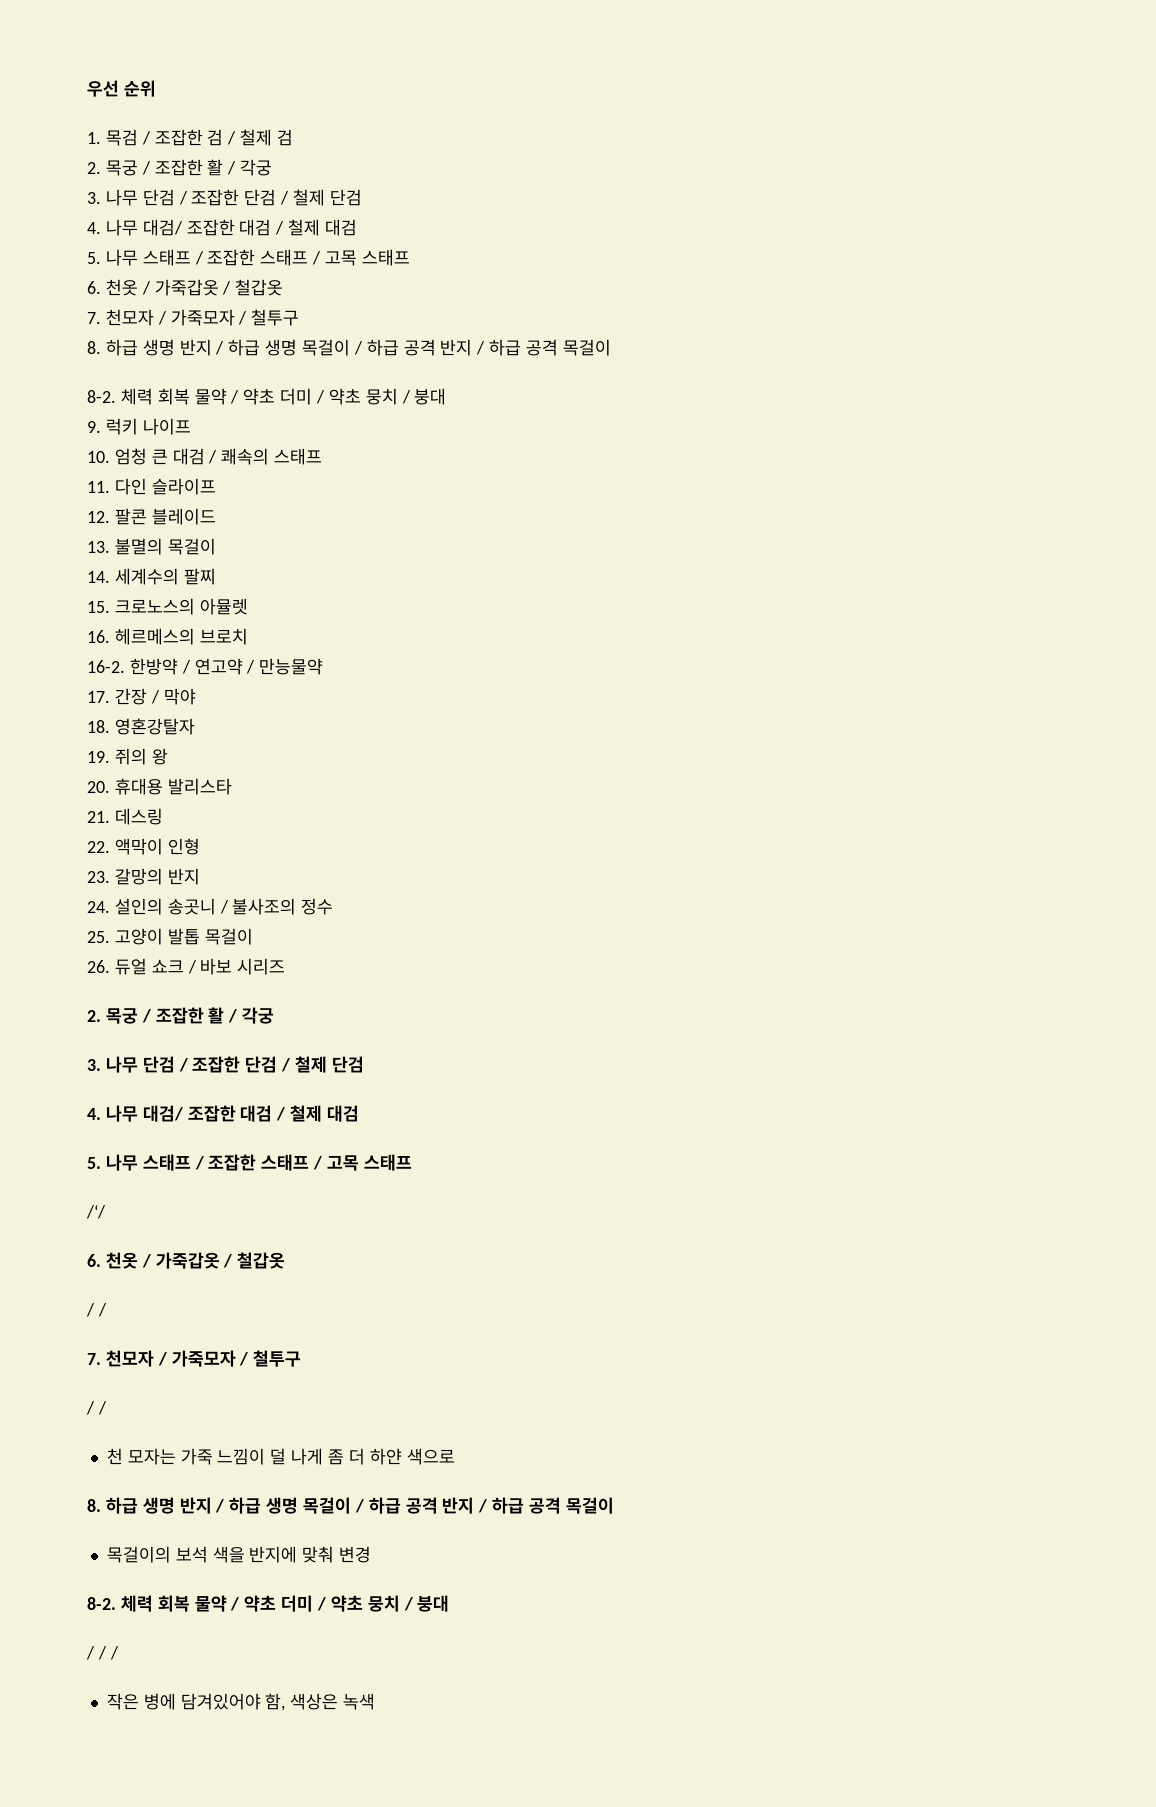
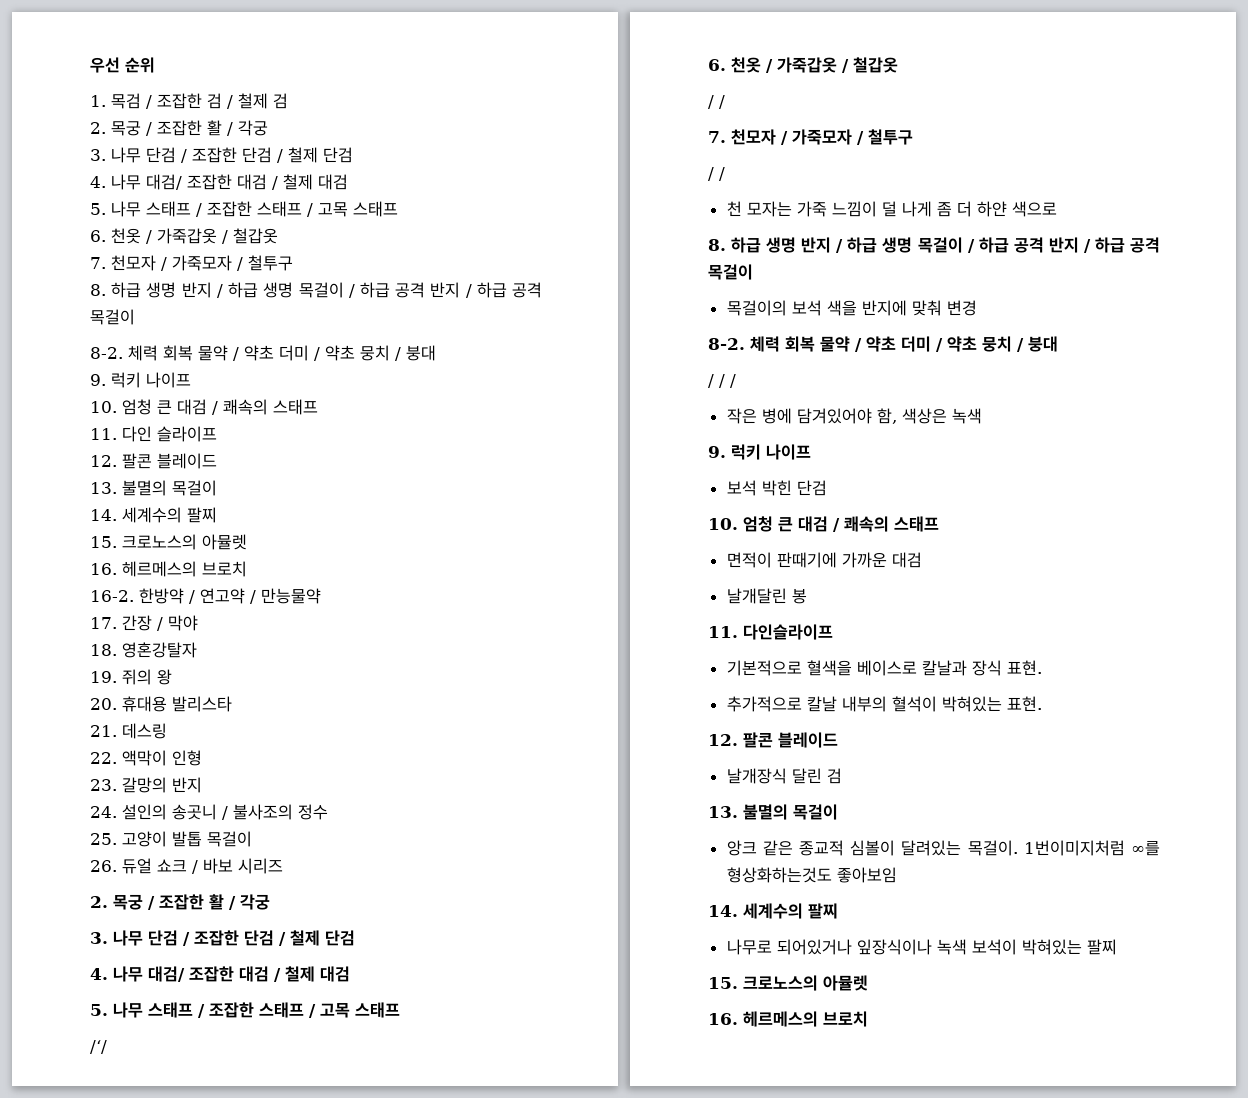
  작은 병에 담겨있어야 함, 색상은 녹색
+ 9. 럭키 나이프
+ 보석 박힌 단검
+ 10. 엄청 큰 대검 / 쾌속의 스태프
+ 면적이 판때기에 가까운 대검
+ 날개달린 봉
+ 11. 다인슬라이프
+ 기본적으로 혈색을 베이스로 칼날과 장식 표현.
+ 추가적으로 칼날 내부의 혈석이 박혀있는 표현.
+ 12. 팔콘 블레이드
+ 날개장식 달린 검
+ 13. 불멸의 목걸이
+ 앙크 같은 종교적 심볼이 달려있는 목걸이. 1번이미지처럼 ∞를 형상화하는것도 좋아보임
+ 14. 세계수의 팔찌
+ 나무로 되어있거나 잎장식이나 녹색 보석이 박혀있는 팔찌
+ 15. 크로노스의 아뮬렛
+ 16. 헤르메스의 브로치

